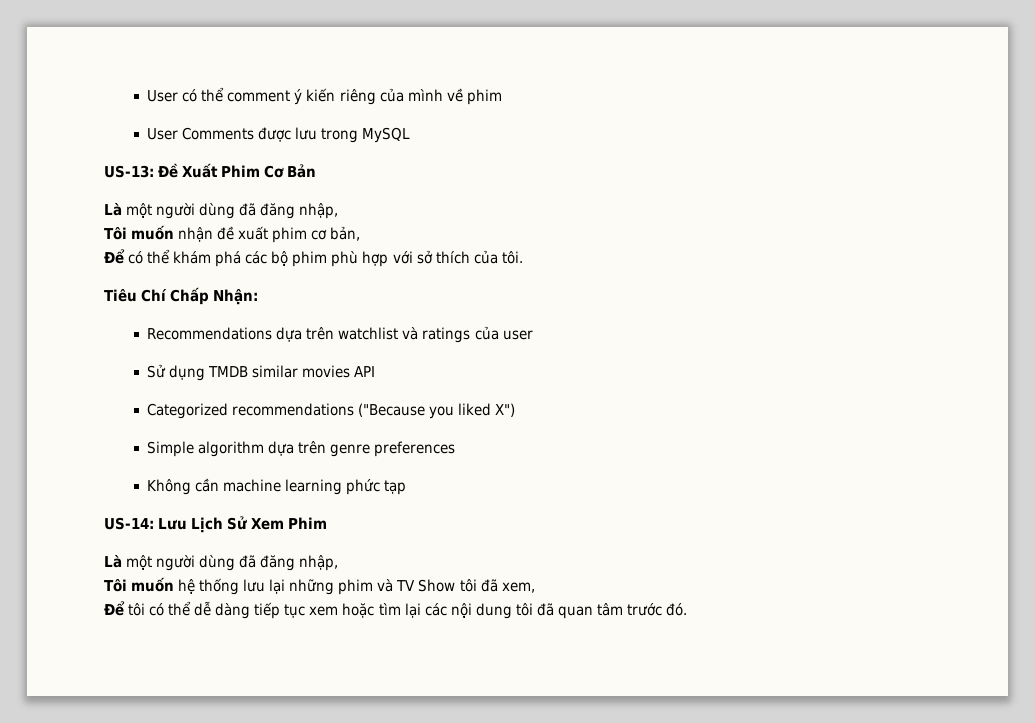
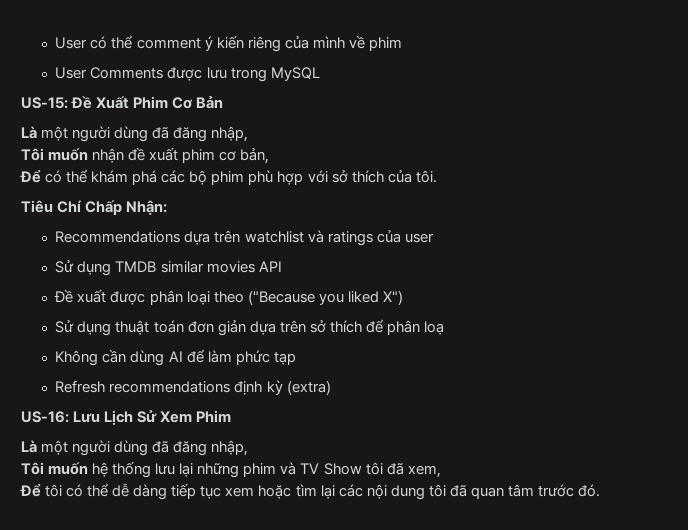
- US-13: Đề Xuất Phim Cơ Bản
+ US-15: Đề Xuất Phim Cơ Bản
- Categorized recommendations ("Because you liked X")
- Simple algorithm dựa trên genre preferences
- Không cần machine learning phức tạp
- US-14: Lưu Lịch Sử Xem Phim
+ Đề xuất được phân loại theo ("Because you liked X")
+ Sử dụng thuật toán đơn giản dựa trên sở thích để phân loạ
+ Không cần dùng AI để làm phức tạp
+ Refresh recommendations định kỳ (extra)
+ US-16: Lưu Lịch Sử Xem Phim

